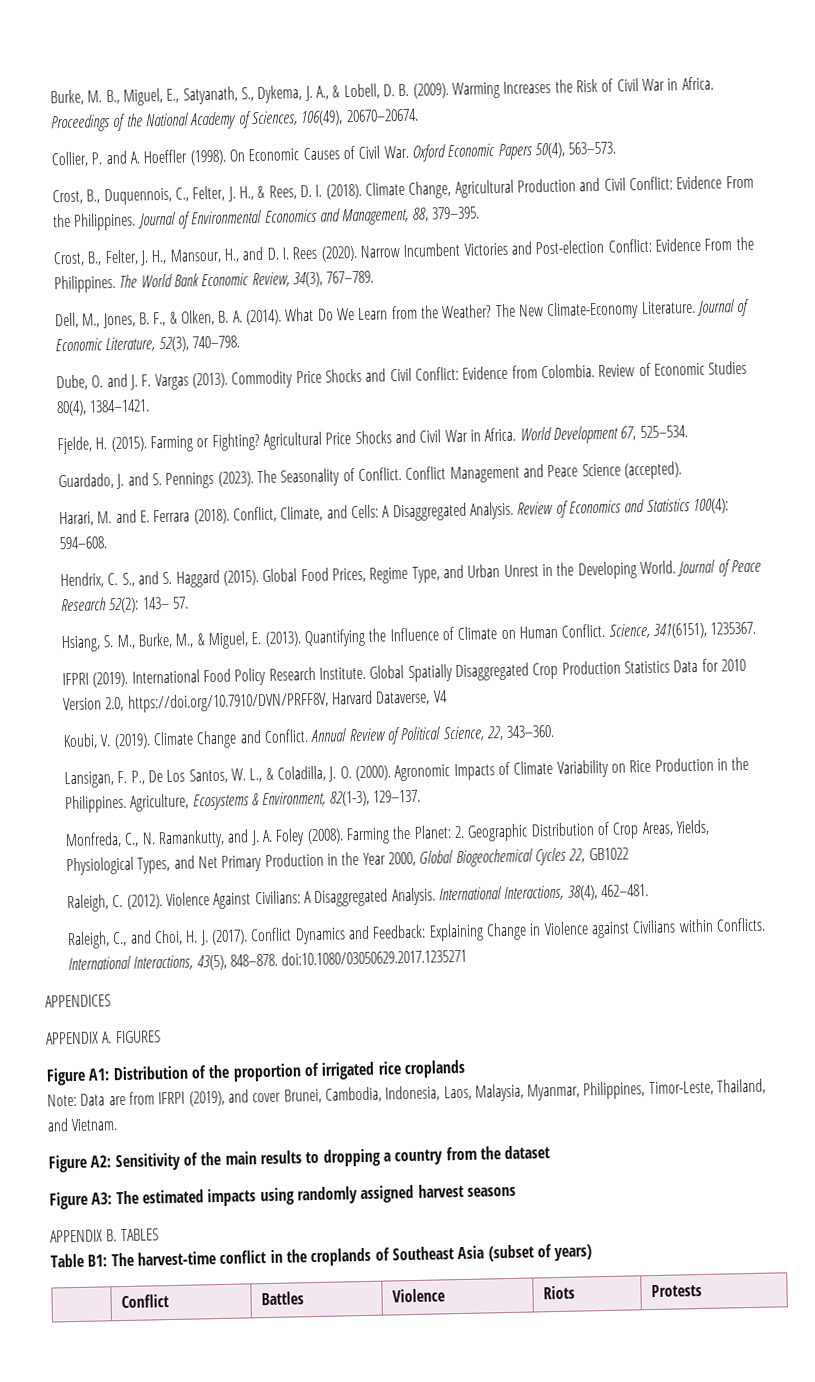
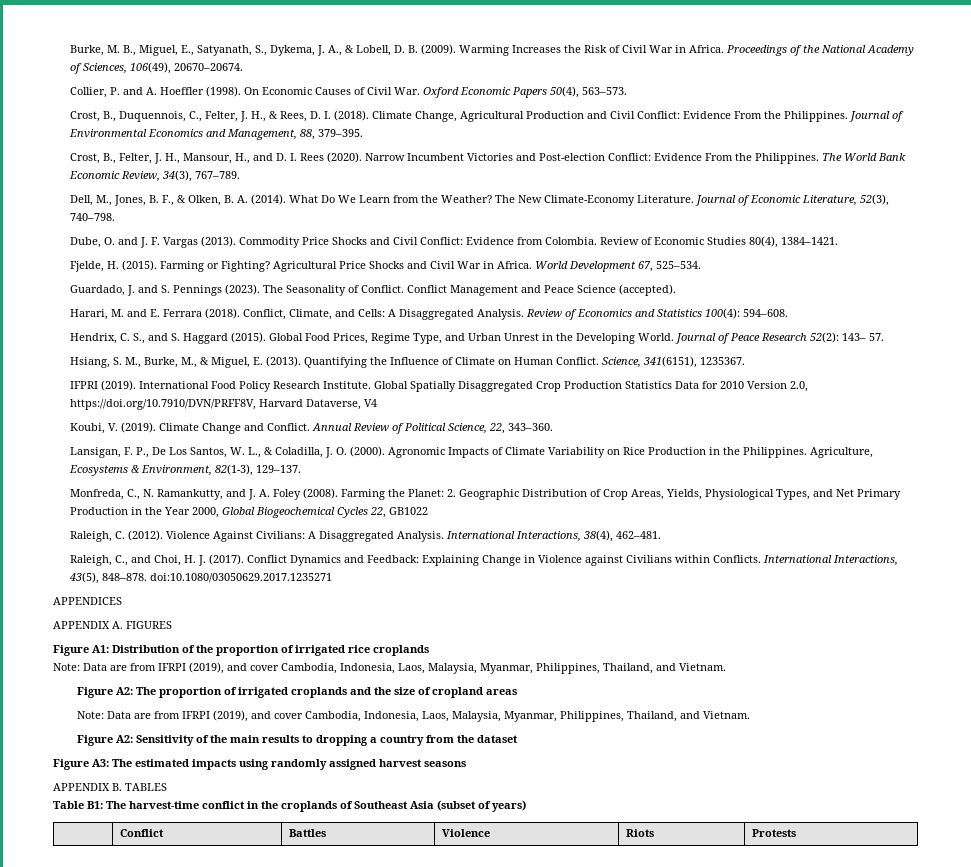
  Figure A1: Distribution of the proportion of irrigated rice croplands
- Note: Data are from IFRPI (2019), and cover Brunei, Cambodia, Indonesia, Laos, Malaysia, Myanmar, Philippines, Timor-Leste, Thailand, and Vietnam.
+ Note: Data are from IFRPI (2019), and cover Cambodia, Indonesia, Laos, Malaysia, Myanmar, Philippines, Thailand, and Vietnam.
+ Figure A2: The proportion of irrigated croplands and the size of cropland areas
+ Note: Data are from IFRPI (2019), and cover Cambodia, Indonesia, Laos, Malaysia, Myanmar, Philippines, Thailand, and Vietnam.

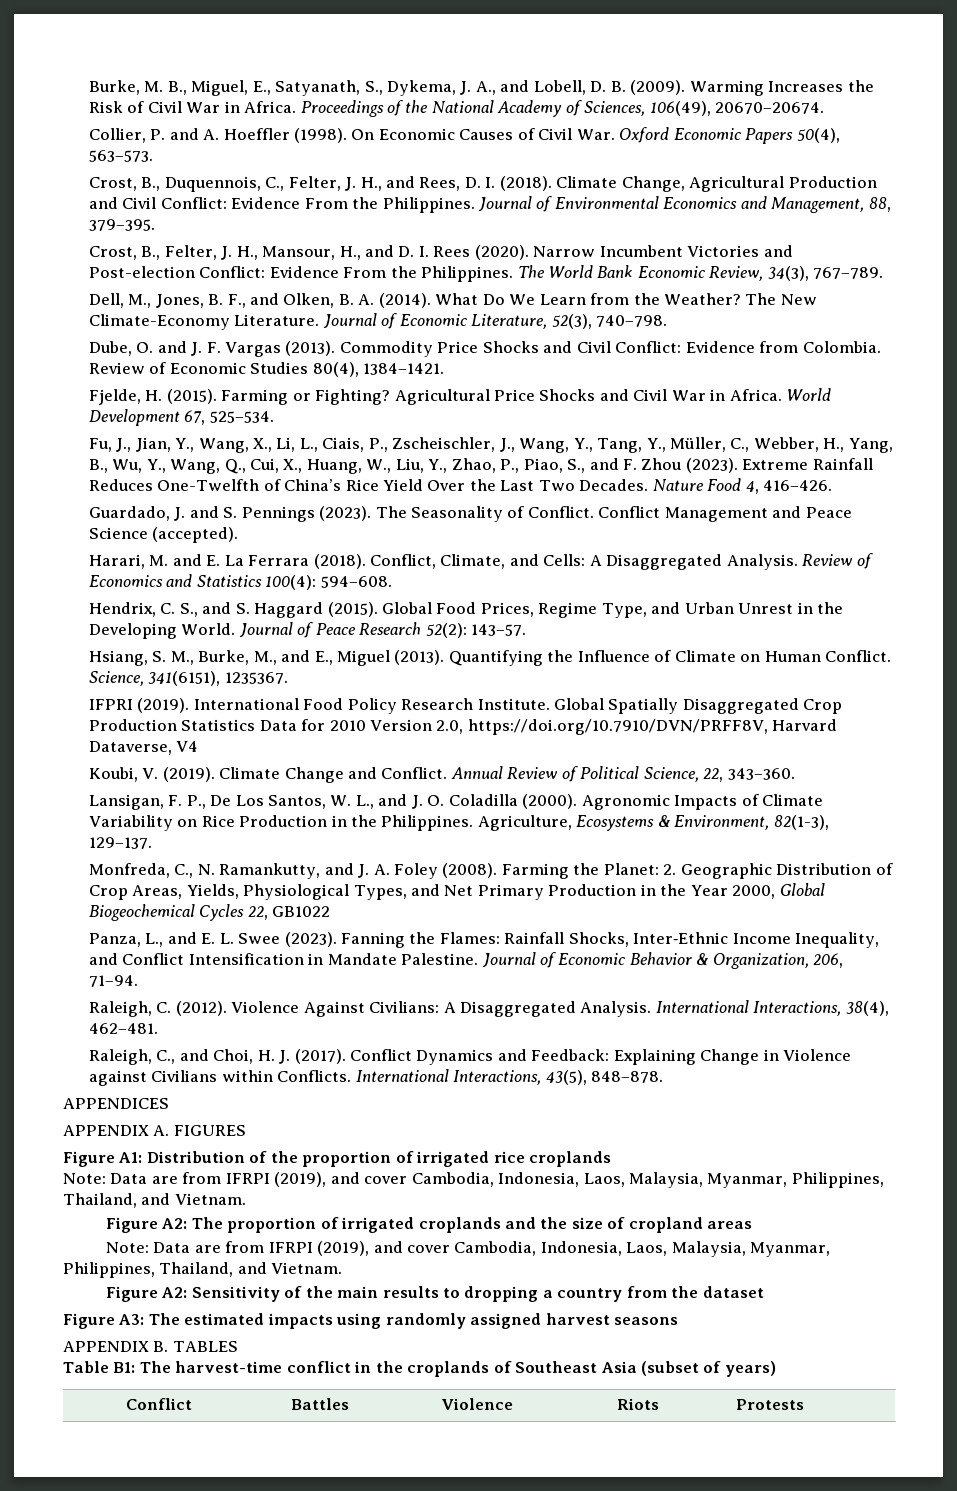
- Burke, M. B., Miguel, E., Satyanath, S., Dykema, J. A., & Lobell, D. B. (2009).
+ Burke, M. B., Miguel, E., Satyanath, S., Dykema, J. A., and Lobell, D. B. (2009).
- Crost, B., Duquennois, C., Felter, J. H., & Rees, D. I. (2018).
+ Crost, B., Duquennois, C., Felter, J. H., and Rees, D. I. (2018).
- Dell, M., Jones, B. F., & Olken, B. A. (2014).
+ Dell, M., Jones, B. F., and Olken, B. A. (2014).
+ Fu, J., Jian, Y., Wang, X., Li, L., Ciais, P., Zscheischler, J., Wang, Y., Tang, Y., Müller, C., Webber, H., Yang, B., Wu, Y., Wang, Q., Cui, X., Huang, W., Liu, Y., Zhao, P., Piao, S., and F. Zhou (2023). Extreme Rainfall Reduces One-Twelfth of China’s Rice Yield Over the Last Two Decades. Nature Food 4, 416–426.
- Harari, M. and E. Ferrara (2018).
+ Harari, M. and E. La Ferrara (2018).
- Journal of Peace Research 52(2): 143– 57.
+ Journal of Peace Research 52(2): 143–57.
- Hsiang, S. M., Burke, M., & Miguel, E. (2013).
+ Hsiang, S. M., Burke, M., and E., Miguel (2013).
- Lansigan, F. P., De Los Santos, W. L., & Coladilla, J. O. (2000).
+ Lansigan, F. P., De Los Santos, W. L., and J. O. Coladilla (2000).
+ Panza, L., and E. L. Swee (2023). Fanning the Flames: Rainfall Shocks, Inter‐Ethnic Income Inequality, and Conflict Intensification in Mandate Palestine. Journal of Economic Behavior & Organization, 206, 71–94.
- International Interactions, 43(5), 848–878. doi:10.1080/03050629.2017.1235271
+ International Interactions, 43(5), 848–878.

